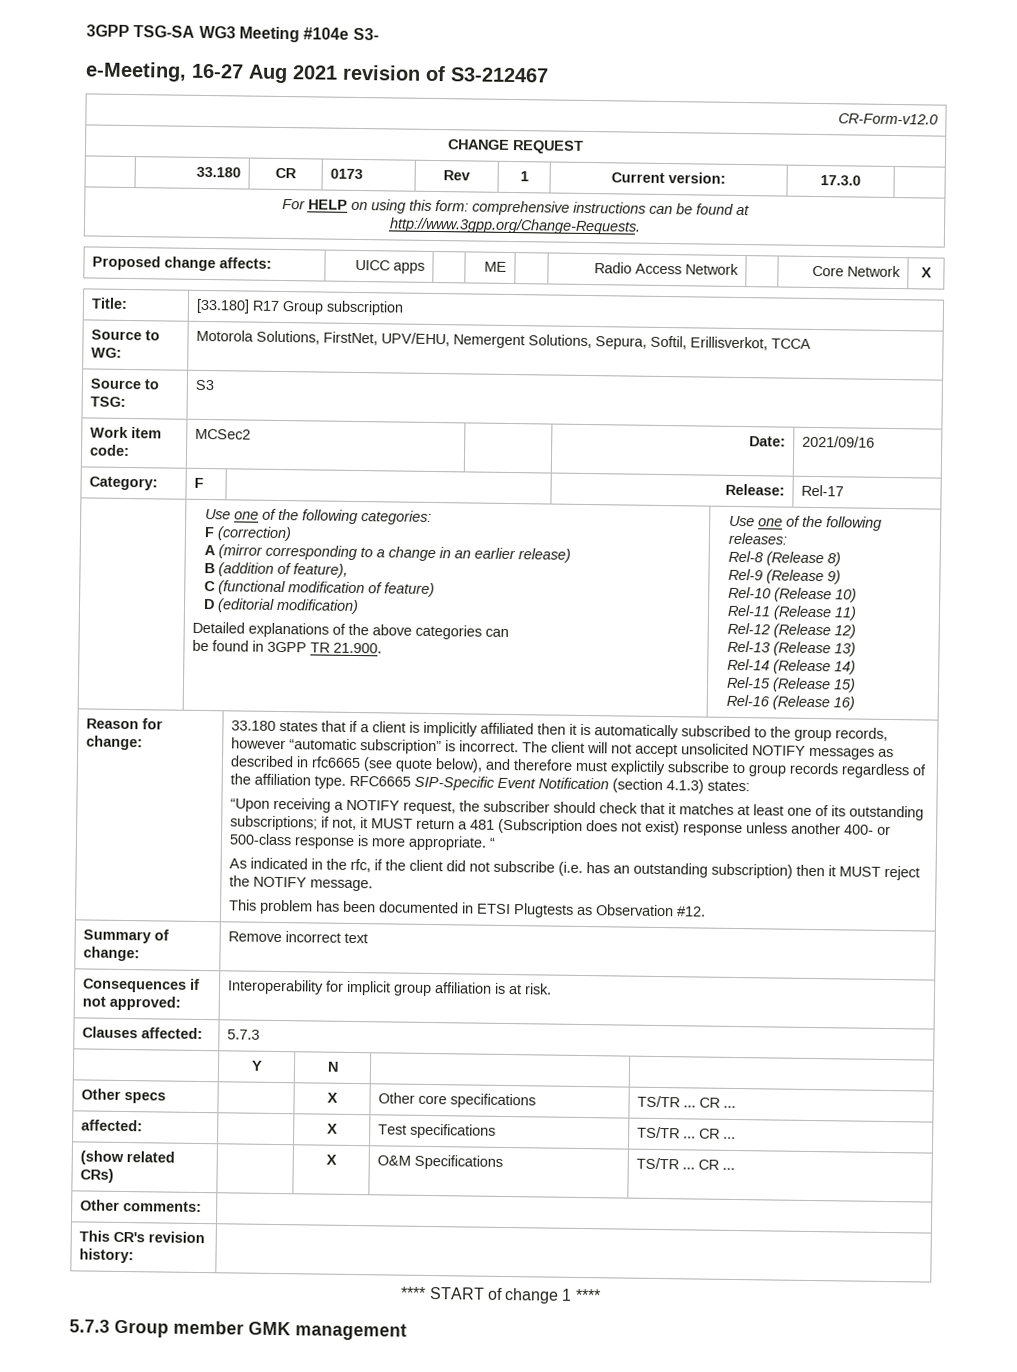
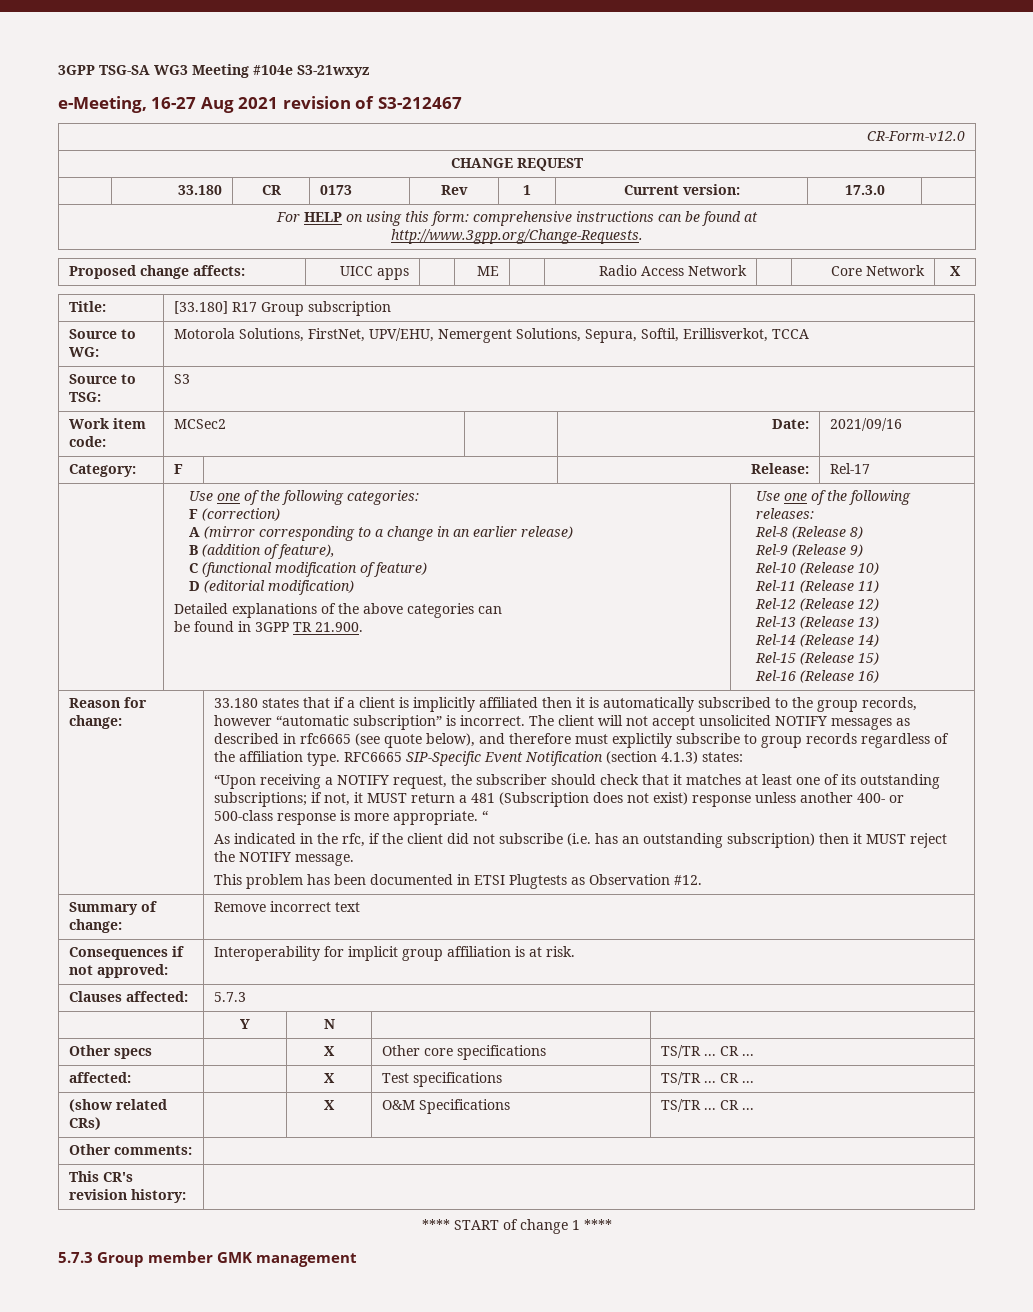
- 3GPP TSG-SA WG3 Meeting #104e S3-
+ 3GPP TSG-SA WG3 Meeting #104e S3-21wxyz

